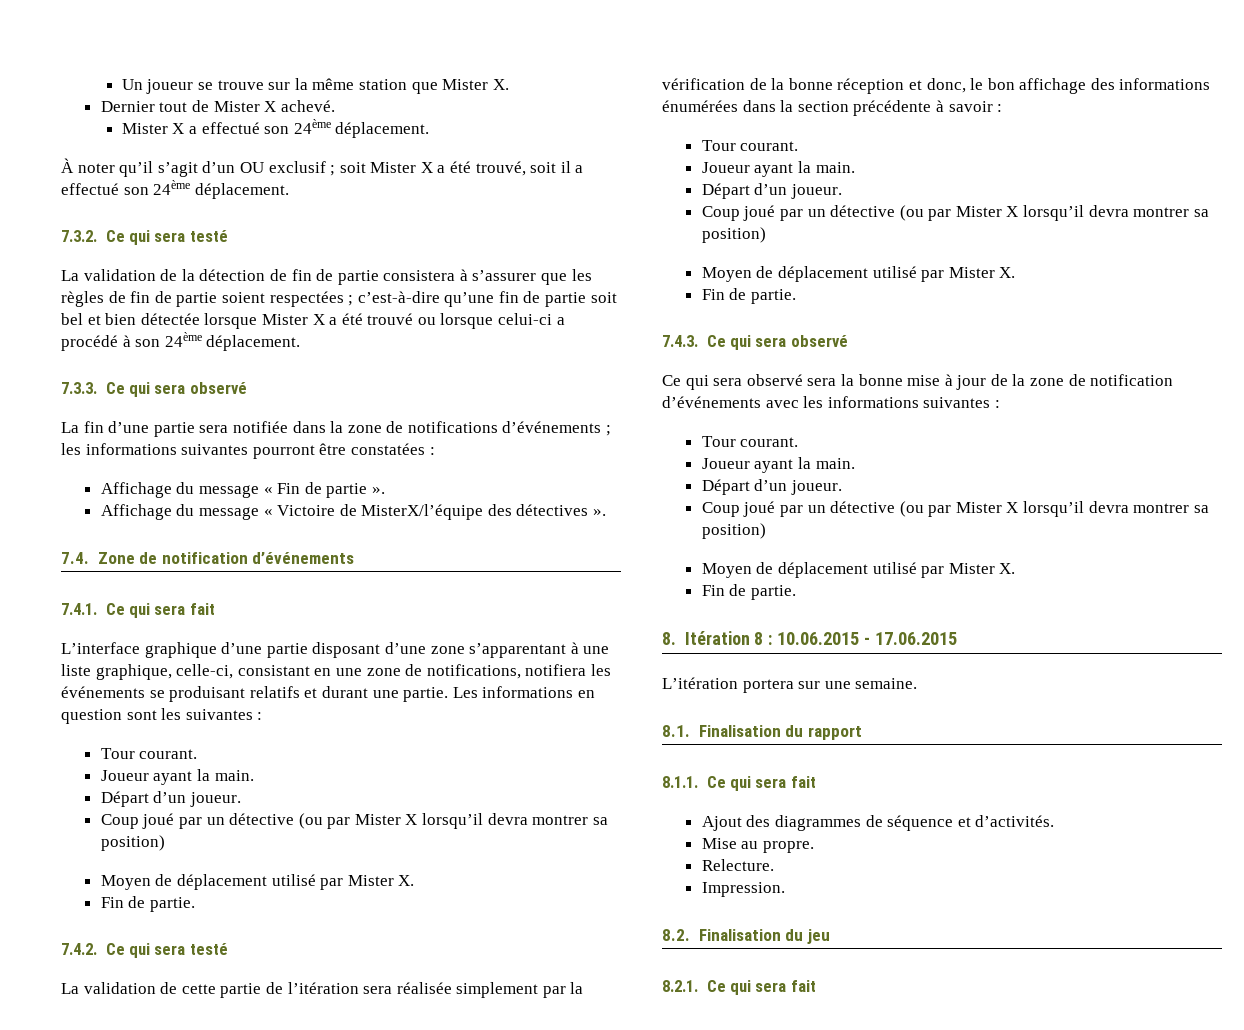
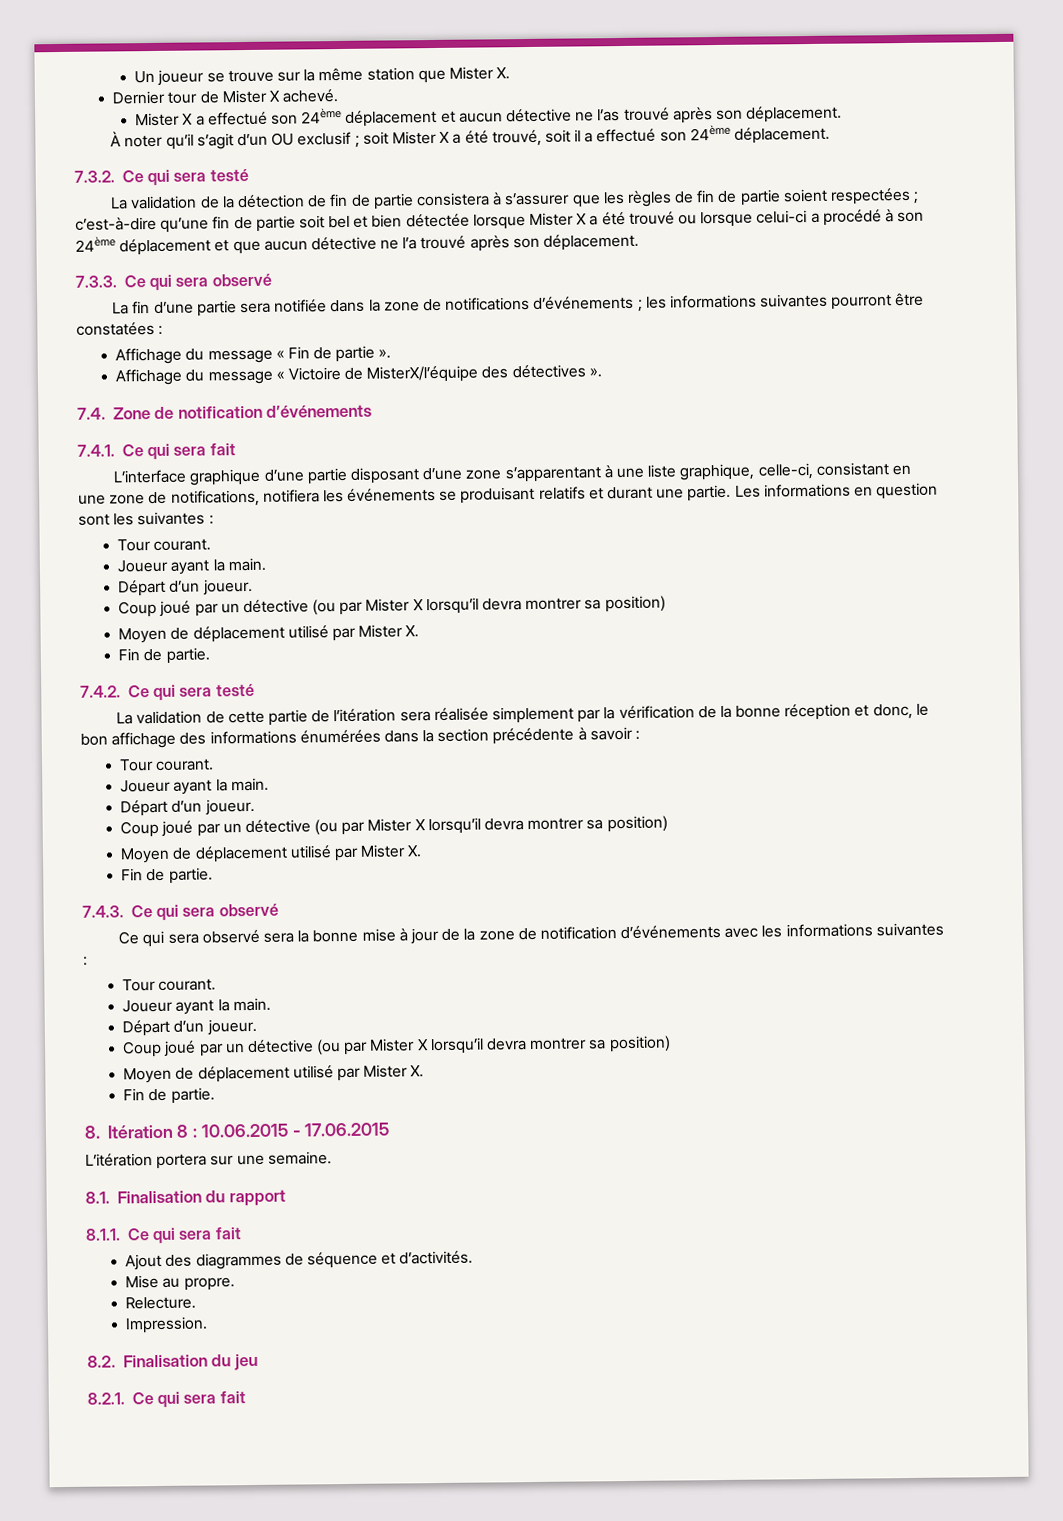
- Dernier tout de Mister X achevé.
+ Dernier tour de Mister X achevé.
- Mister X a effectué son 24ème déplacement.
+ Mister X a effectué son 24ème déplacement et aucun détective ne l’as trouvé après son déplacement.
- La validation de la détection de fin de partie consistera à s’assurer que les règles de fin de partie soient respectées ; c’est-à-dire qu’une fin de partie soit bel et bien détectée lorsque Mister X a été trouvé ou lorsque celui-ci a procédé à son 24ème déplacement.
+ La validation de la détection de fin de partie consistera à s’assurer que les règles de fin de partie soient respectées ; c’est-à-dire qu’une fin de partie soit bel et bien détectée lorsque Mister X a été trouvé ou lorsque celui-ci a procédé à son 24ème déplacement et que aucun détective ne l’a trouvé après son déplacement.

